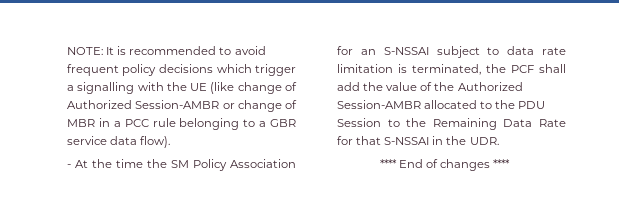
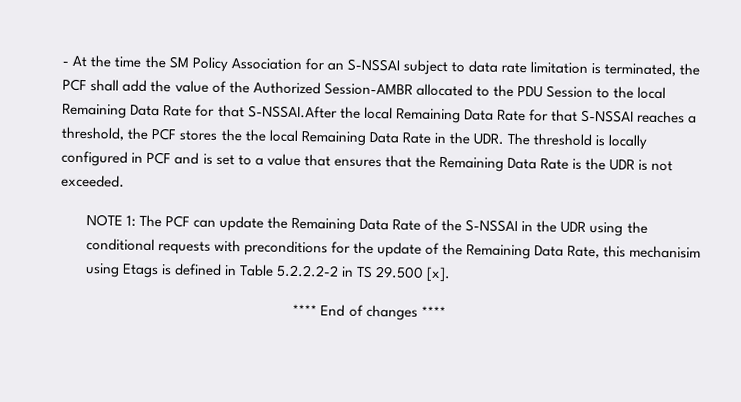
- NOTE: It is recommended to avoid frequent policy decisions which trigger a signalling with the UE (like change of Authorized Session-AMBR or change of MBR in a PCC rule belonging to a GBR service data flow).
- - At the time the SM Policy Association for an S-NSSAI subject to data rate limitation is terminated, the PCF shall add the value of the Authorized Session-AMBR allocated to the PDU Session to the Remaining Data Rate for that S-NSSAI in the UDR.
+ - At the time the SM Policy Association for an S-NSSAI subject to data rate limitation is terminated, the PCF shall add the value of the Authorized Session-AMBR allocated to the PDU Session to the local Remaining Data Rate for that S-NSSAI.After the local Remaining Data Rate for that S-NSSAI reaches a threshold, the PCF stores the the local Remaining Data Rate in the UDR. The threshold is locally configured in PCF and is set to a value that ensures that the Remaining Data Rate is the UDR is not exceeded.
+ NOTE 1: The PCF can update the Remaining Data Rate of the S-NSSAI in the UDR using the conditional requests with preconditions for the update of the Remaining Data Rate, this mechanisim using Etags is defined in Table 5.2.2.2-2 in TS 29.500 [x].

